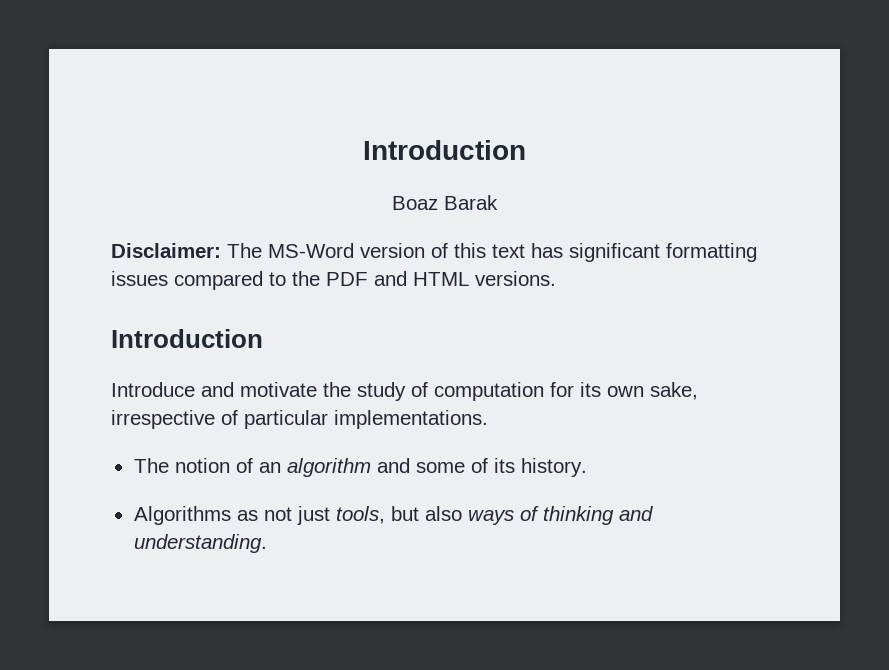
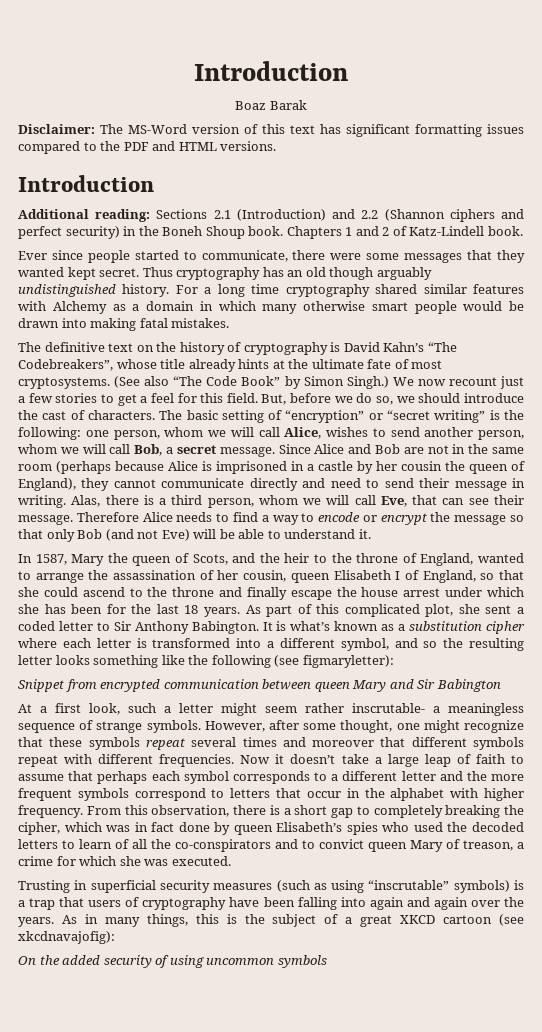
- Introduce and motivate the study of computation for its own sake, irrespective of particular implementations.
- The notion of an algorithm and some of its history.
- Algorithms as not just tools, but also ways of thinking and understanding.
+ Additional reading: Sections 2.1 (Introduction) and 2.2 (Shannon ciphers and perfect security) in the Boneh Shoup book. Chapters 1 and 2 of Katz-Lindell book.
+ Ever since people started to communicate, there were some messages that they wanted kept secret. Thus cryptography has an old though arguably undistinguished history. For a long time cryptography shared similar features with Alchemy as a domain in which many otherwise smart people would be drawn into making fatal mistakes.
+ The definitive text on the history of cryptography is David Kahn’s “The Codebreakers”, whose title already hints at the ultimate fate of most cryptosystems. (See also “The Code Book” by Simon Singh.) We now recount just a few stories to get a feel for this field. But, before we do so, we should introduce the cast of characters. The basic setting of “encryption” or “secret writing” is the following: one person, whom we will call Alice, wishes to send another person, whom we will call Bob, a secret message. Since Alice and Bob are not in the same room (perhaps because Alice is imprisoned in a castle by her cousin the queen of England), they cannot communicate directly and need to send their message in writing. Alas, there is a third person, whom we will call Eve, that can see their message. Therefore Alice needs to find a way to encode or encrypt the message so that only Bob (and not Eve) will be able to understand it.
+ In 1587, Mary the queen of Scots, and the heir to the throne of England, wanted to arrange the assassination of her cousin, queen Elisabeth I of England, so that she could ascend to the throne and finally escape the house arrest under which she has been for the last 18 years. As part of this complicated plot, she sent a coded letter to Sir Anthony Babington. It is what’s known as a substitution cipher where each letter is transformed into a different symbol, and so the resulting letter looks something like the following (see figmaryletter):
+ Snippet from encrypted communication between queen Mary and Sir Babington
+ At a first look, such a letter might seem rather inscrutable- a meaningless sequence of strange symbols. However, after some thought, one might recognize that these symbols repeat several times and moreover that different symbols repeat with different frequencies. Now it doesn’t take a large leap of faith to assume that perhaps each symbol corresponds to a different letter and the more frequent symbols correspond to letters that occur in the alphabet with higher frequency. From this observation, there is a short gap to completely breaking the cipher, which was in fact done by queen Elisabeth’s spies who used the decoded letters to learn of all the co-conspirators and to convict queen Mary of treason, a crime for which she was executed.
+ Trusting in superficial security measures (such as using “inscrutable” symbols) is a trap that users of cryptography have been falling into again and again over the years. As in many things, this is the subject of a great XKCD cartoon (see xkcdnavajofig):
+ On the added security of using uncommon symbols

